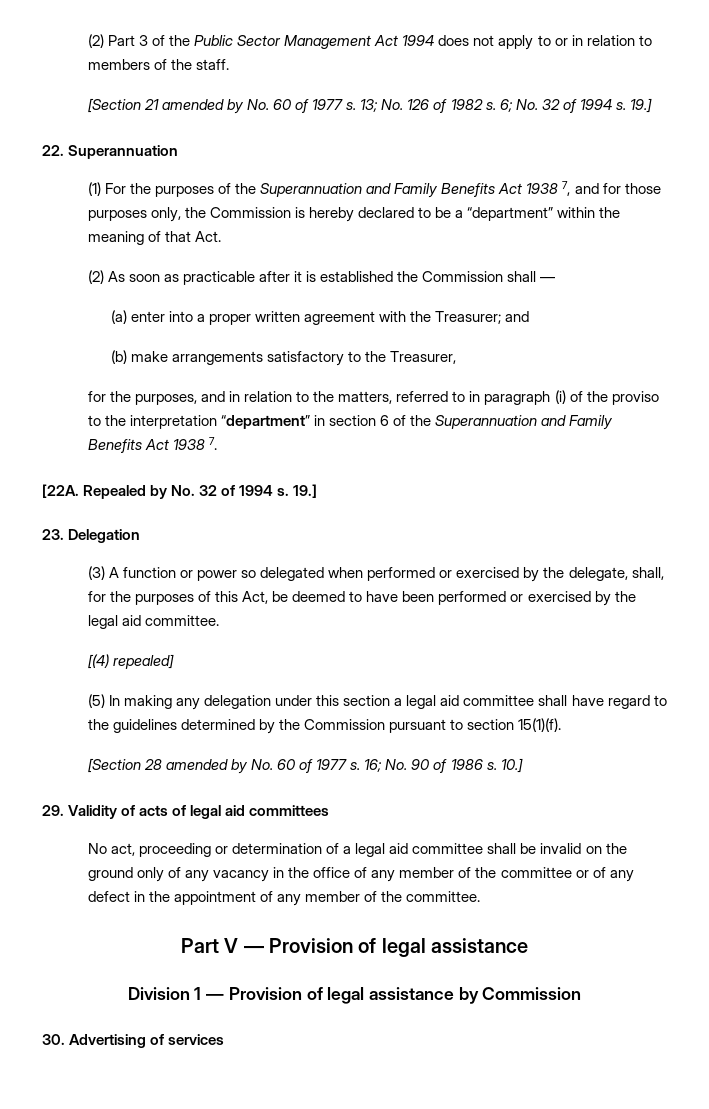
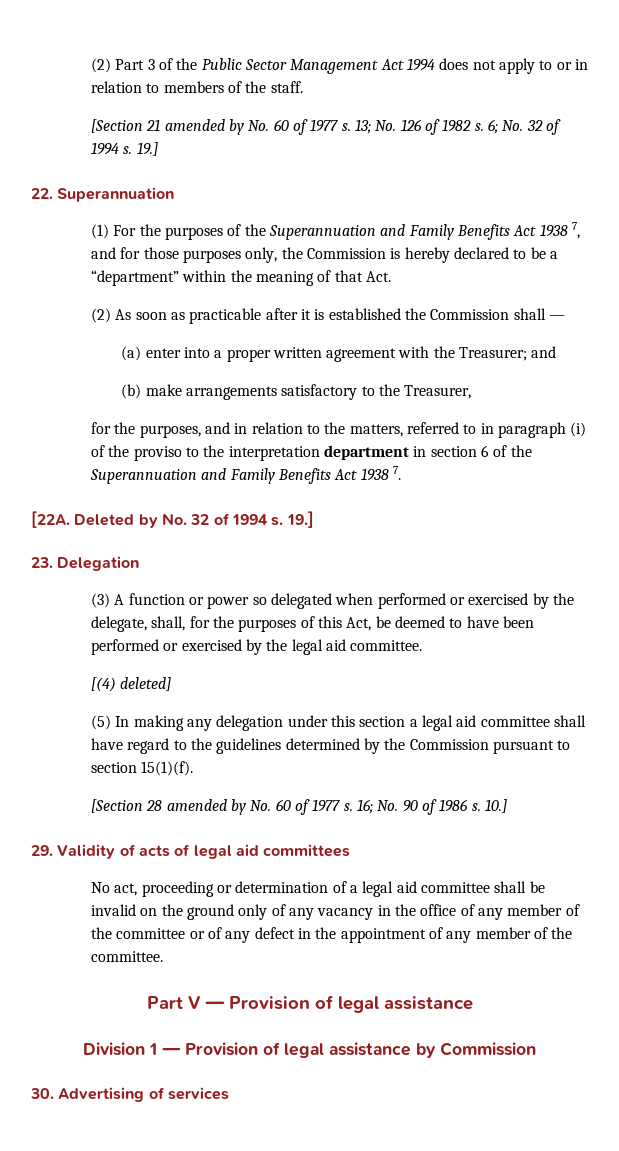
- for the purposes, and in relation to the matters, referred to in paragraph (i) of the proviso to the interpretation “department” in section 6 of the Superannuation and Family Benefits Act 1938 7.
+ for the purposes, and in relation to the matters, referred to in paragraph (i) of the proviso to the interpretation department in section 6 of the Superannuation and Family Benefits Act 1938 7.
- Repealed by No. 32 of 1994 s.
+ Deleted by No. 32 of 1994 s.
- [(4) repealed]
+ [(4) deleted]

